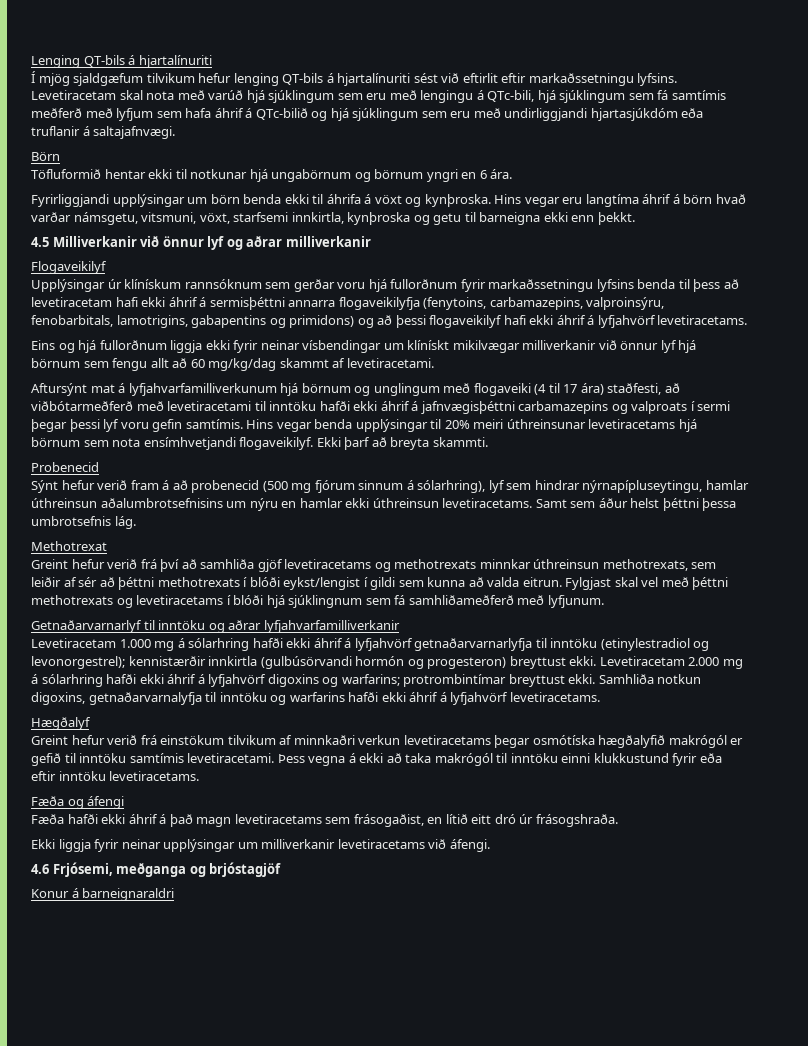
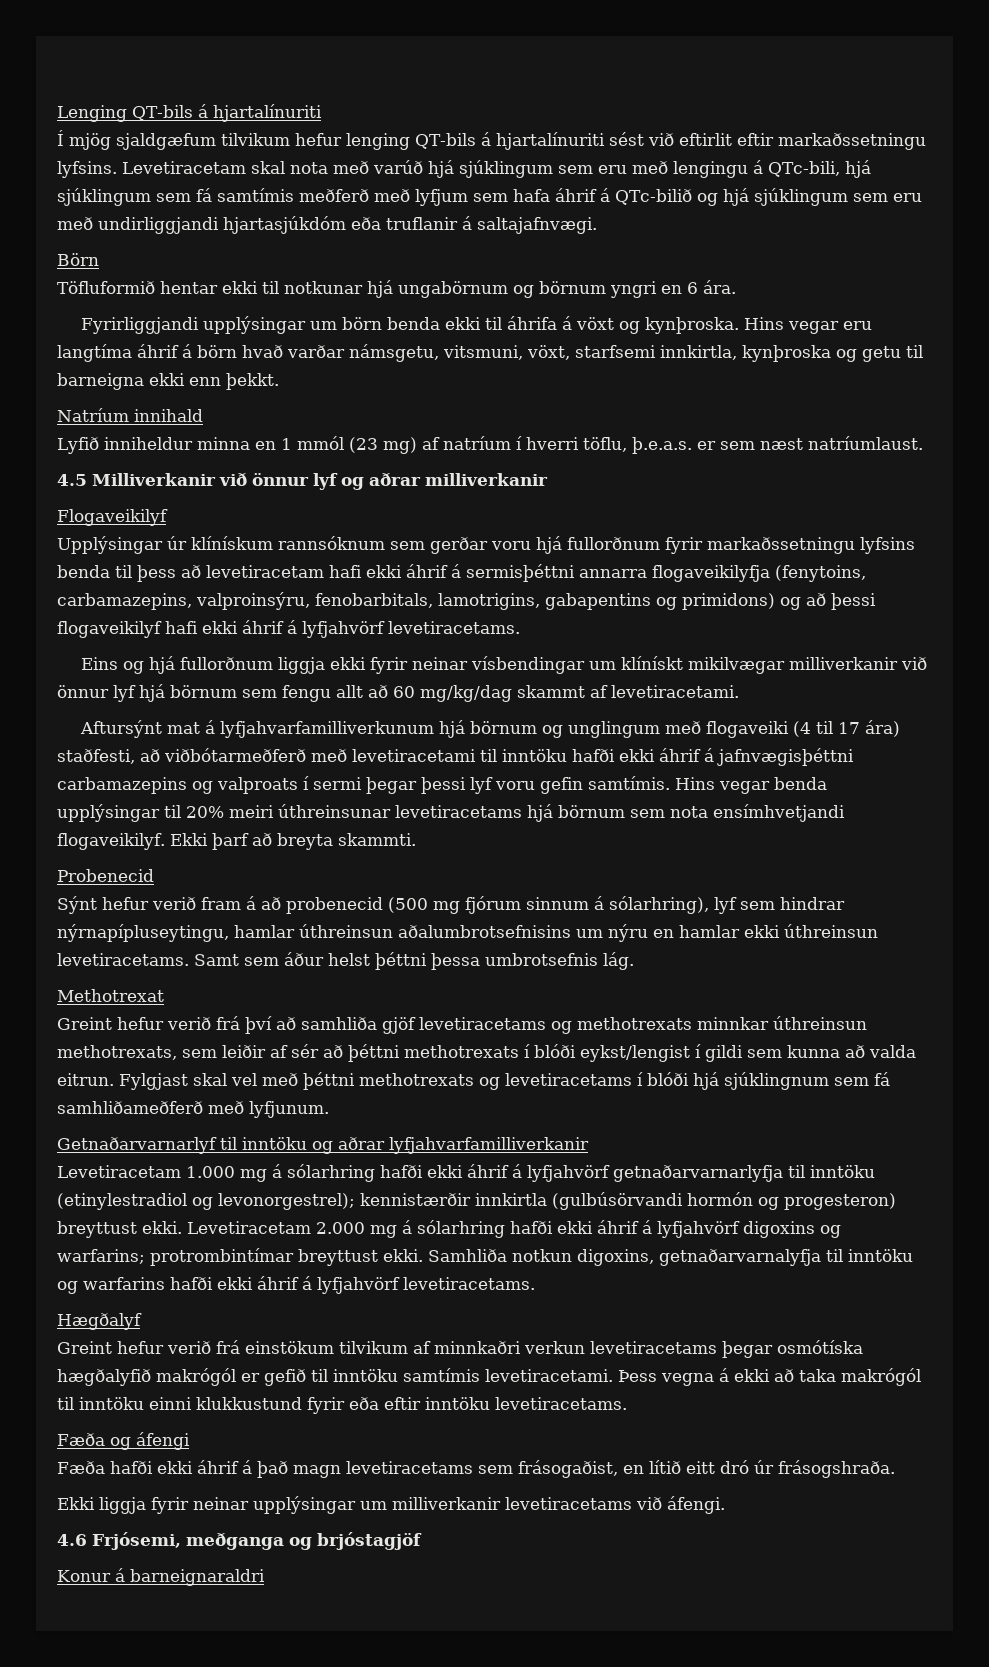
+ Natríum innihald
+ Lyfið inniheldur minna en 1 mmól (23 mg) af natríum í hverri töflu, þ.e.a.s. er sem næst natríumlaust.

